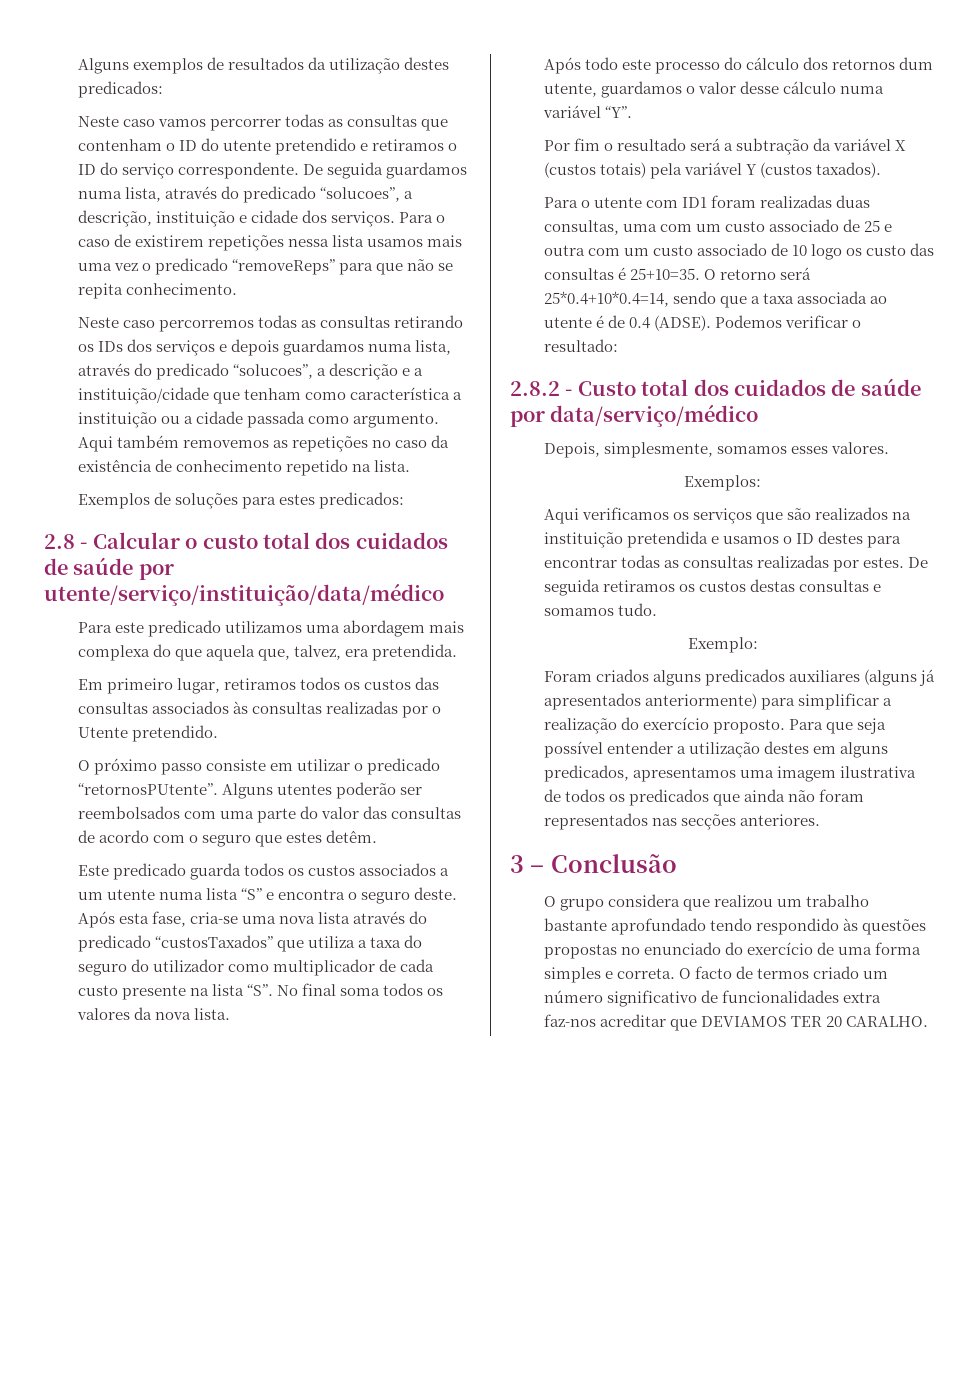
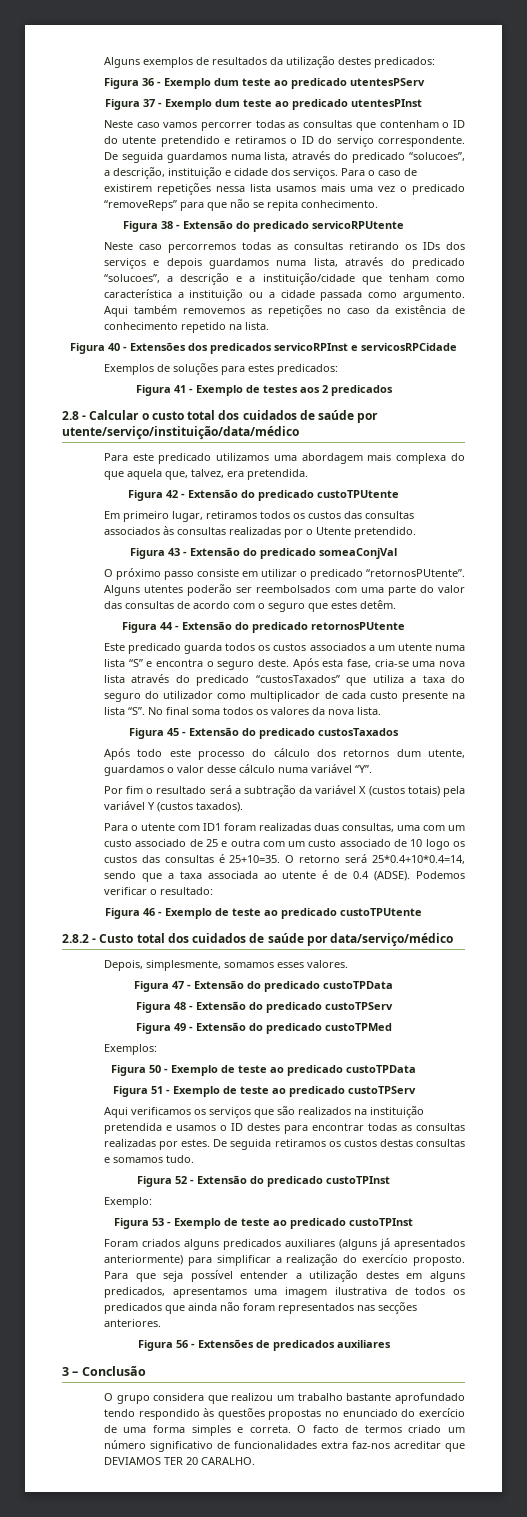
+ Figura 36 - Exemplo dum teste ao predicado utentesPServ
+ Figura 37 - Exemplo dum teste ao predicado utentesPInst
+ Figura 38 - Extensão do predicado servicoRPUtente
+ Figura 40 - Extensões dos predicados servicoRPInst e servicosRPCidade
+ Figura 41 - Exemplo de testes aos 2 predicados
+ Figura 42 - Extensão do predicado custoTPUtente
+ Figura 43 - Extensão do predicado someaConjVal
+ Figura 44 - Extensão do predicado retornosPUtente
+ Figura 45 - Extensão do predicado custosTaxados
- Para o utente com ID1 foram realizadas duas consultas, uma com um custo associado de 25 e outra com um custo associado de 10 logo os custo das consultas é 25+10=35.
+ Para o utente com ID1 foram realizadas duas consultas, uma com um custo associado de 25 e outra com um custo associado de 10 logo os custos das consultas é 25+10=35.
+ Figura 46 - Exemplo de teste ao predicado custoTPUtente
+ Figura 47 - Extensão do predicado custoTPData
+ Figura 48 - Extensão do predicado custoTPServ
+ Figura 49 - Extensão do predicado custoTPMed
  Exemplos:
+ Figura 50 - Exemplo de teste ao predicado custoTPData
+ Figura 51 - Exemplo de teste ao predicado custoTPServ
+ Figura 52 - Extensão do predicado custoTPInst
  Exemplo:
+ Figura 53 - Exemplo de teste ao predicado custoTPInst
+ Figura 56 - Extensões de predicados auxiliares

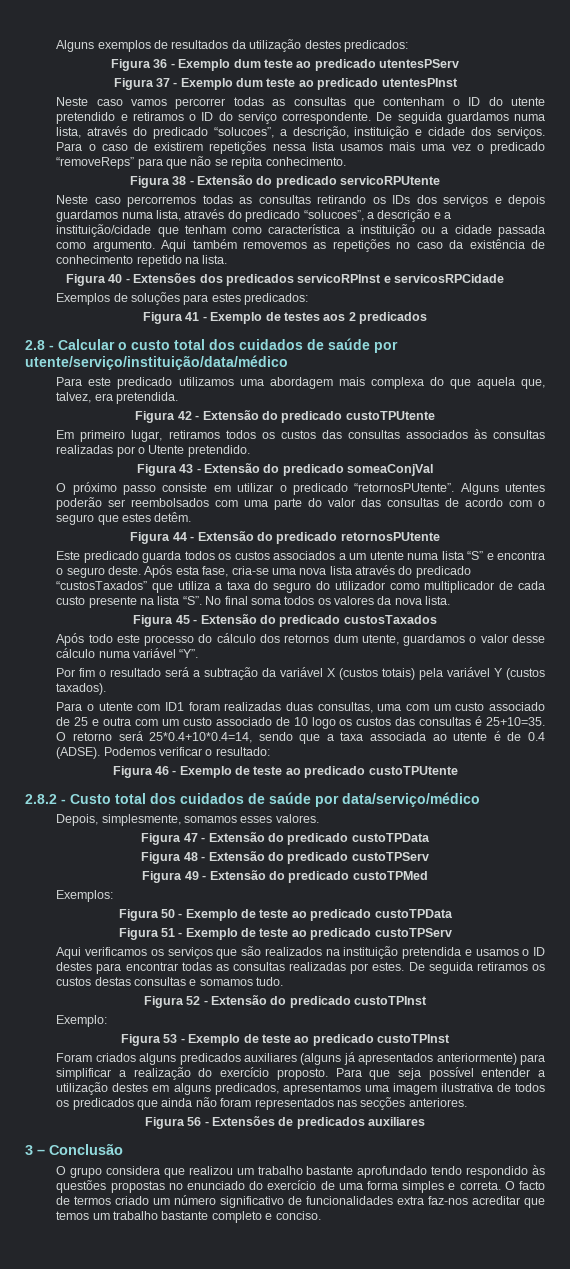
- O facto de termos criado um número significativo de funcionalidades extra faz-nos acreditar que DEVIAMOS TER 20 CARALHO.
+ O facto de termos criado um número significativo de funcionalidades extra faz-nos acreditar que temos um trabalho bastante completo e conciso.

